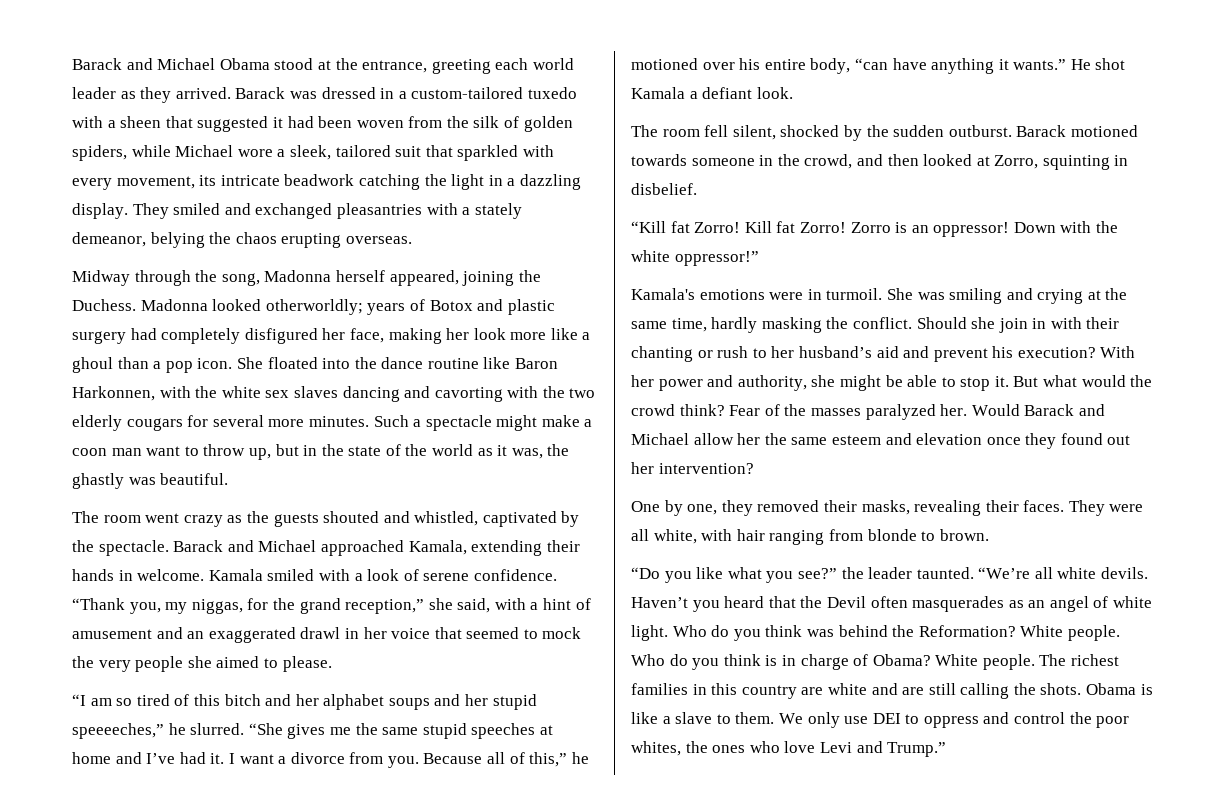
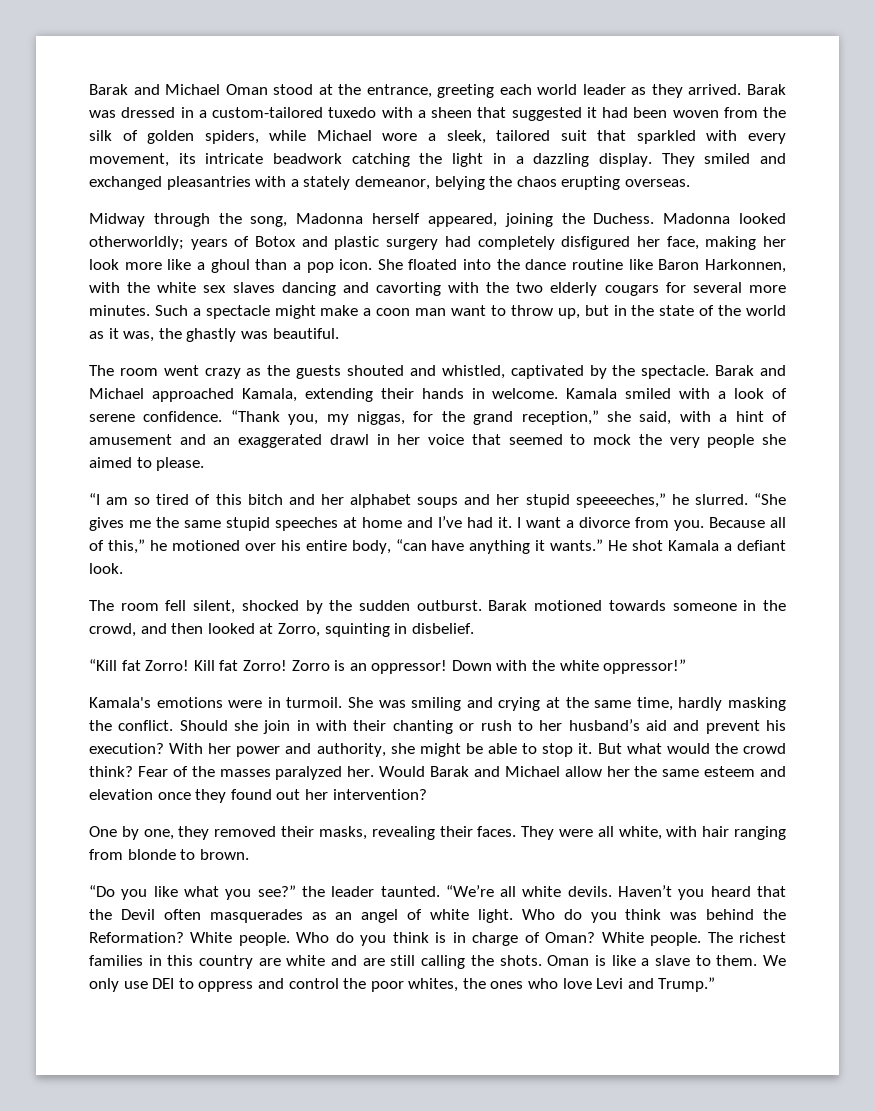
- Barack and Michael Obama stood at the entrance, greeting each world leader as they arrived.
+ Barak and Michael Oman stood at the entrance, greeting each world leader as they arrived.
- Barack was dressed in a custom-tailored tuxedo with a sheen that suggested it had been woven from the silk of golden spiders, while Michael wore a sleek, tailored suit that sparkled with every movement, its intricate beadwork catching the light in a dazzling display.
+ Barak was dressed in a custom-tailored tuxedo with a sheen that suggested it had been woven from the silk of golden spiders, while Michael wore a sleek, tailored suit that sparkled with every movement, its intricate beadwork catching the light in a dazzling display.
- Barack and Michael approached Kamala, extending their hands in welcome.
+ Barak and Michael approached Kamala, extending their hands in welcome.
- Barack motioned towards someone in the crowd, and then looked at Zorro, squinting in disbelief.
+ Barak motioned towards someone in the crowd, and then looked at Zorro, squinting in disbelief.
- Would Barack and Michael allow her the same esteem and elevation once they found out her intervention?
+ Would Barak and Michael allow her the same esteem and elevation once they found out her intervention?
- Who do you think is in charge of Obama?
+ Who do you think is in charge of Oman?
- Obama is like a slave to them.
+ Oman is like a slave to them.

